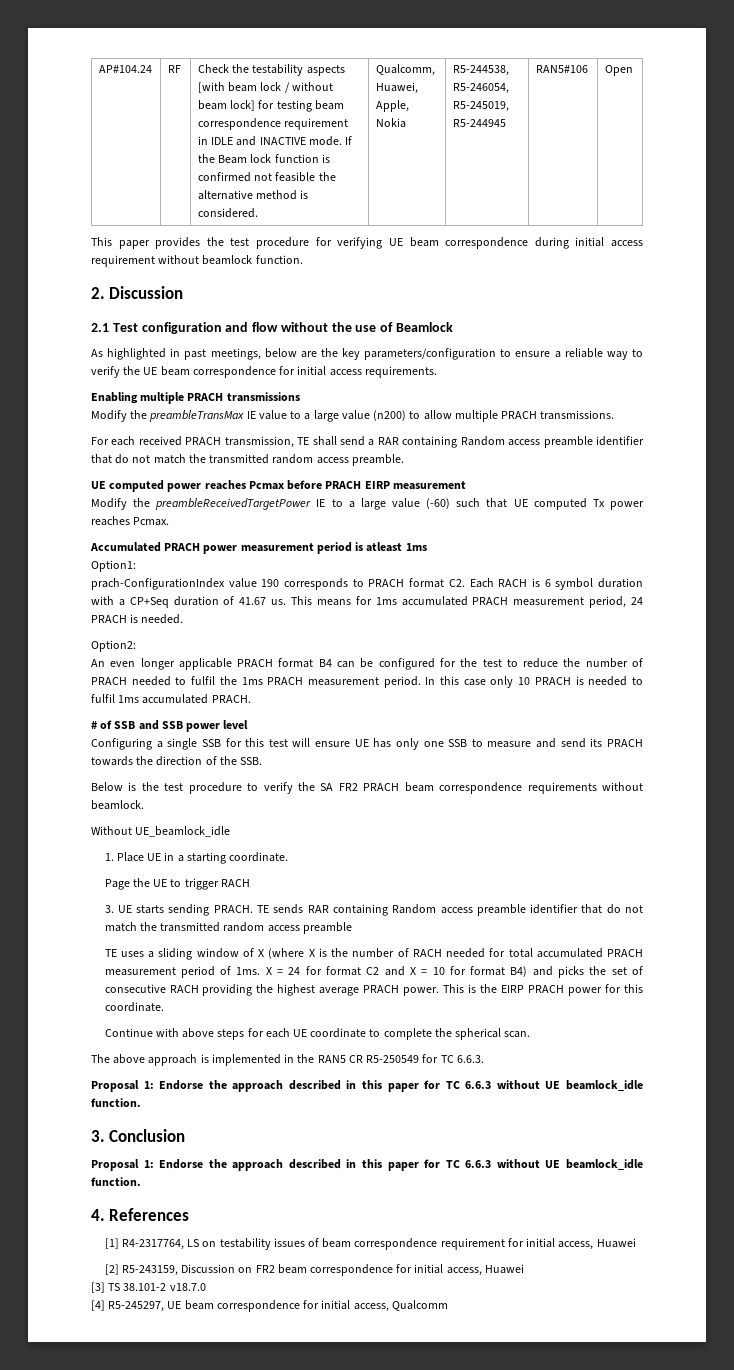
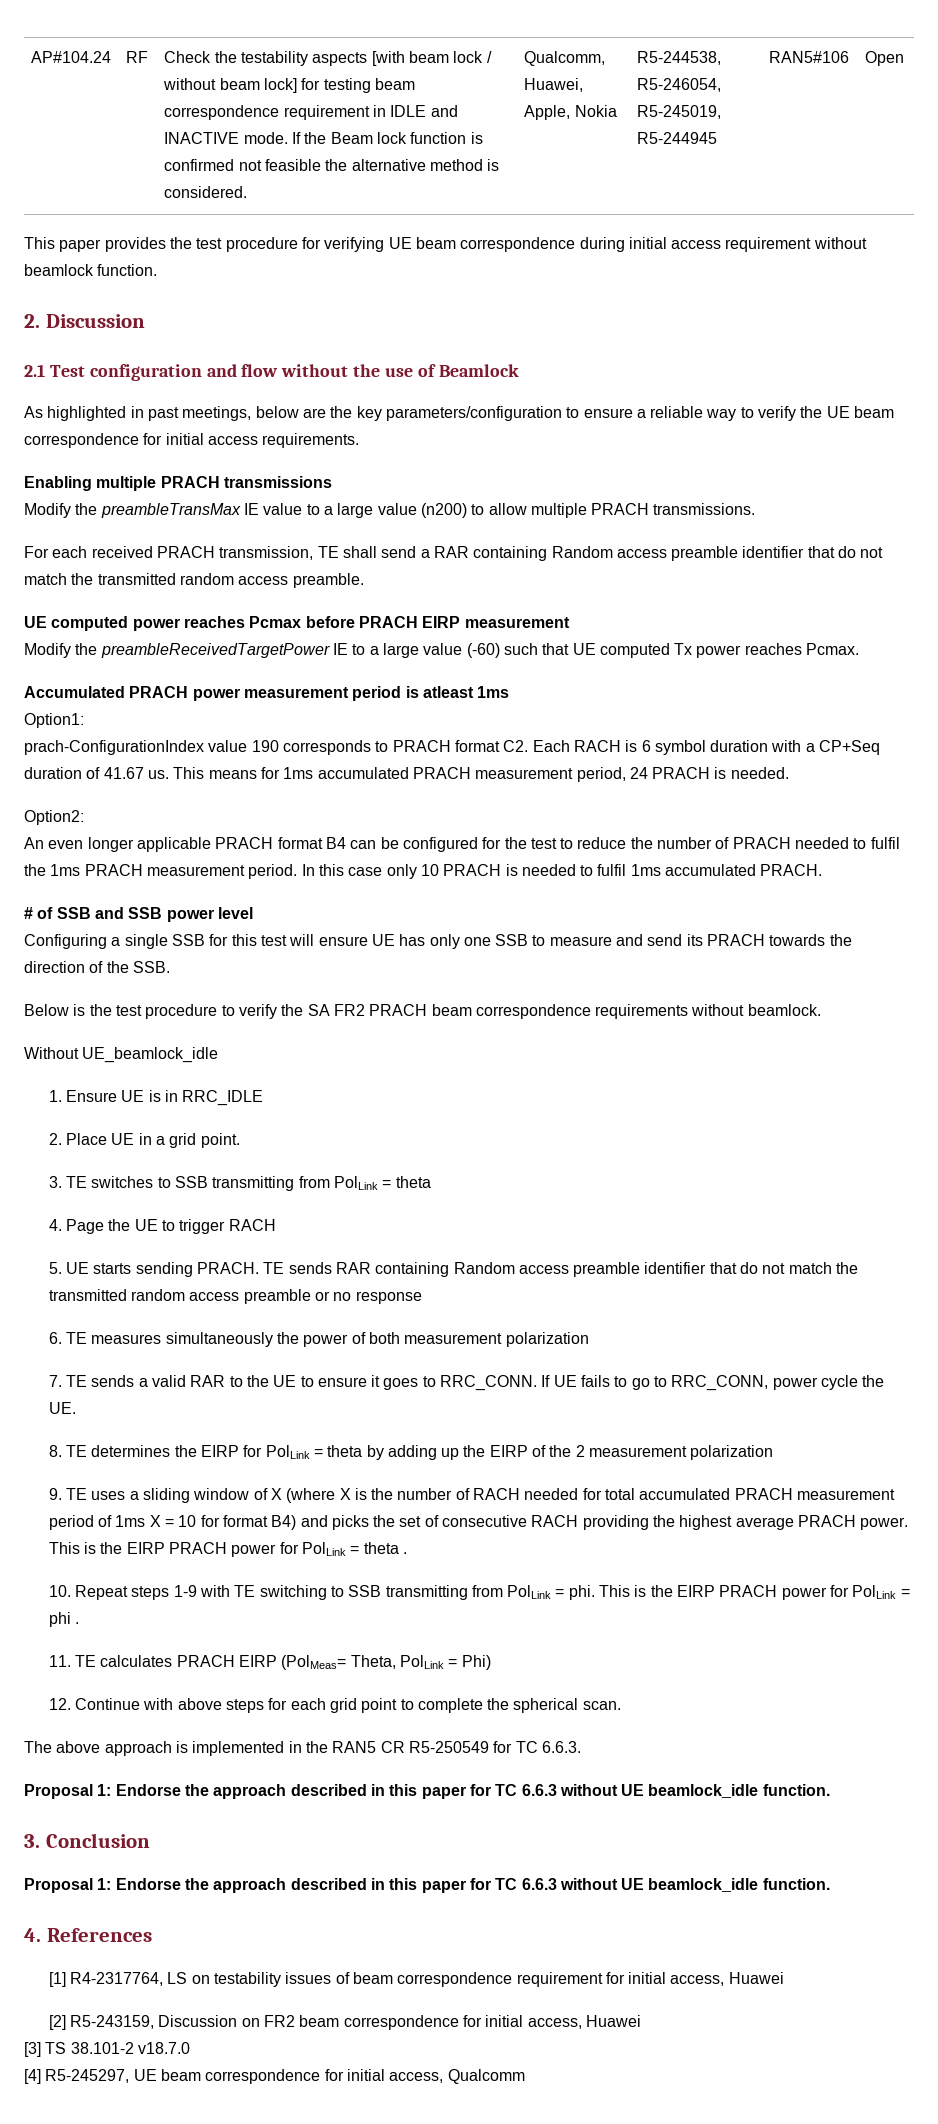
- 1. Place UE in a starting coordinate.
- Page the UE to trigger RACH
+ 1. Ensure UE is in RRC_IDLE
+ 2. Place UE in a grid point.
+ 3. TE switches to SSB transmitting from PolLink = theta
+ 4. Page the UE to trigger RACH
- 3. UE starts sending PRACH.
+ 5. UE starts sending PRACH.
- TE sends RAR containing Random access preamble identifier that do not match the transmitted random access preamble
- TE uses a sliding window of X (where X is the number of RACH needed for total accumulated PRACH measurement period of 1ms. X = 24 for format C2 and X = 10 for format B4) and picks the set of consecutive RACH providing the highest average PRACH power.
+ TE sends RAR containing Random access preamble identifier that do not match the transmitted random access preamble or no response
+ 6. TE measures simultaneously the power of both measurement polarization
+ 7. TE sends a valid RAR to the UE to ensure it goes to RRC_CONN. If UE fails to go to RRC_CONN, power cycle the UE.
+ 8. TE determines the EIRP for PolLink = theta by adding up the EIRP of the 2 measurement polarization
+ 9. TE uses a sliding window of X (where X is the number of RACH needed for total accumulated PRACH measurement period of 1ms X = 10 for format B4) and picks the set of consecutive RACH providing the highest average PRACH power.
- This is the EIRP PRACH power for this coordinate.
- Continue with above steps for each UE coordinate to complete the spherical scan.
+ This is the EIRP PRACH power for PolLink = theta .
+ 10. Repeat steps 1-9 with TE switching to SSB transmitting from PolLink = phi. This is the EIRP PRACH power for PolLink = phi .
+ 11. TE calculates PRACH EIRP (PolMeas= Theta, PolLink = Phi)
+ 12. Continue with above steps for each grid point to complete the spherical scan.

